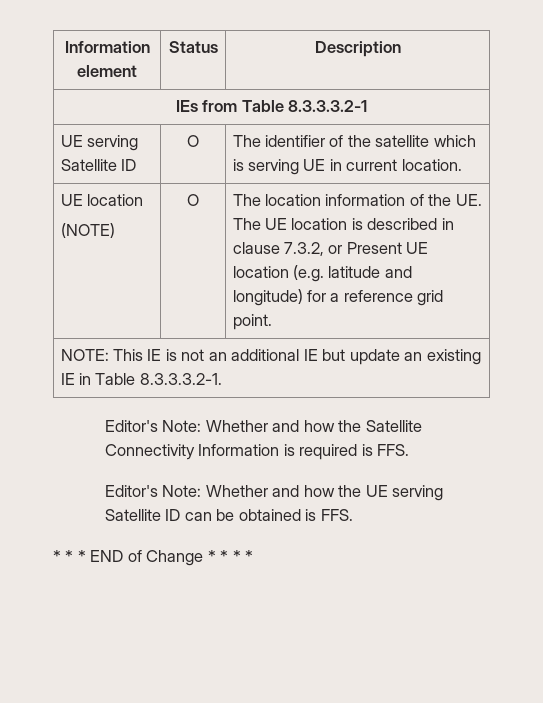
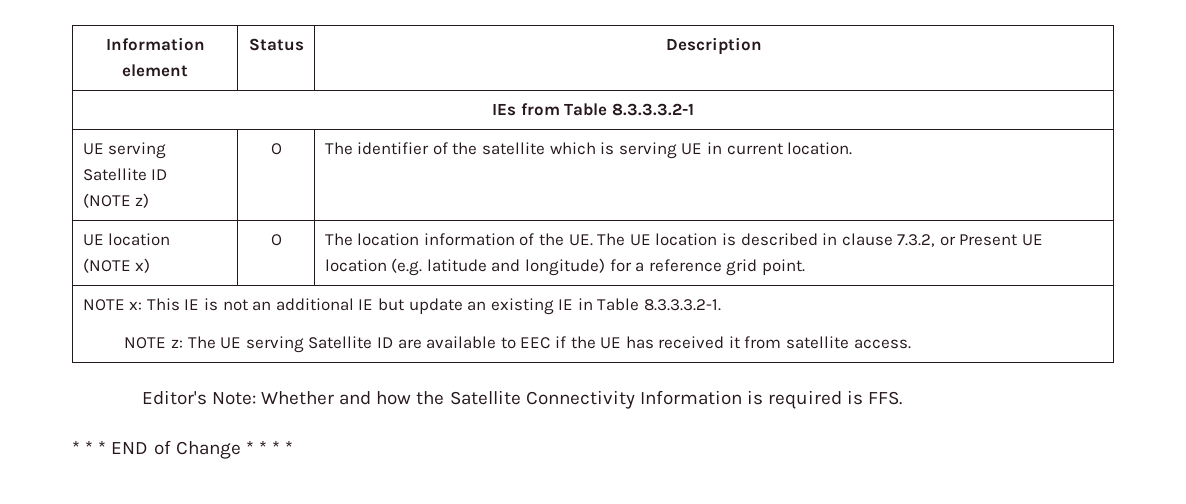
  IEs from Table 8.3.3.3.2-1
- UE serving Satellite ID | O | The identifier of the satellite which is serving UE in current location.
+ UE serving Satellite ID
+ (NOTE z) | O | The identifier of the satellite which is serving UE in current location.
  UE location
- (NOTE) | O | The location information of the UE. The UE location is described in clause 7.3.2, or Present UE location (e.g. latitude and longitude) for a reference grid point.
+ (NOTE x) | O | The location information of the UE. The UE location is described in clause 7.3.2, or Present UE location (e.g. latitude and longitude) for a reference grid point.
- NOTE: This IE is not an additional IE but update an existing IE in Table 8.3.3.3.2-1.
+ NOTE x: This IE is not an additional IE but update an existing IE in Table 8.3.3.3.2-1.
+ NOTE z: The UE serving Satellite ID are available to EEC if the UE has received it from satellite access.
- Editor's Note: Whether and how the UE serving Satellite ID can be obtained is FFS.

